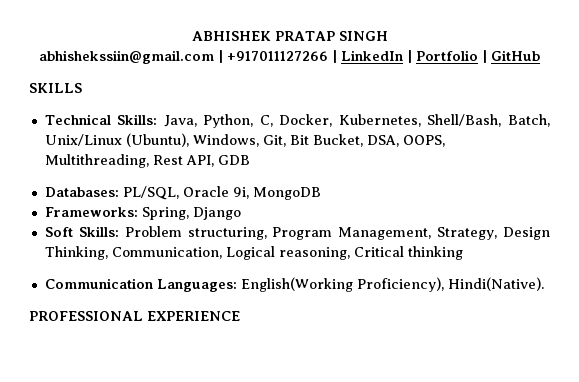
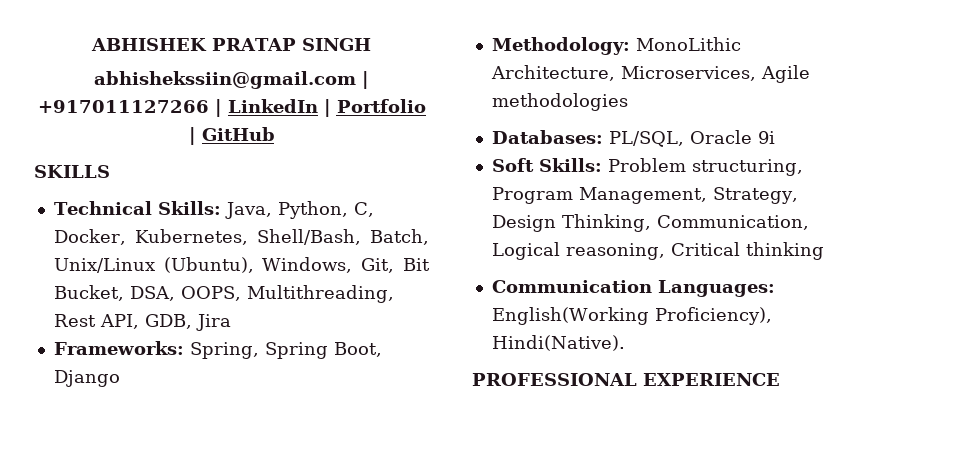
- Technical Skills: Java, Python, C, Docker, Kubernetes, Shell/Bash, Batch, Unix/Linux (Ubuntu), Windows, Git, Bit Bucket, DSA, OOPS, Multithreading, Rest API, GDB
- Databases: PL/SQL, Oracle 9i, MongoDB
- Frameworks: Spring, Django
+ Technical Skills: Java, Python, C, Docker, Kubernetes, Shell/Bash, Batch, Unix/Linux (Ubuntu), Windows, Git, Bit Bucket, DSA, OOPS, Multithreading, Rest API, GDB, Jira
+ Frameworks: Spring, Spring Boot, Django
+ Methodology: MonoLithic Architecture, Microservices, Agile methodologies
+ Databases: PL/SQL, Oracle 9i

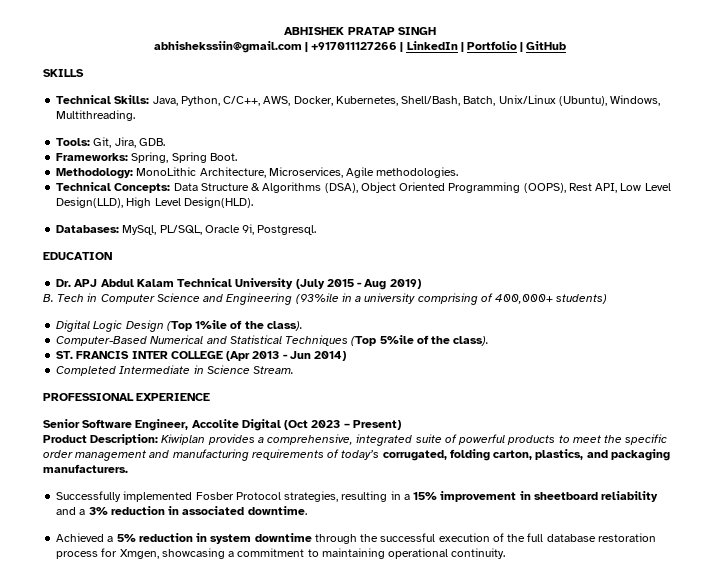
- Technical Skills: Java, Python, C, Docker, Kubernetes, Shell/Bash, Batch, Unix/Linux (Ubuntu), Windows, Git, Bit Bucket, DSA, OOPS, Multithreading, Rest API, GDB, Jira
+ Technical Skills: Java, Python, C/C++, AWS, Docker, Kubernetes, Shell/Bash, Batch, Unix/Linux (Ubuntu), Windows, Multithreading.
+ Tools: Git, Jira, GDB.
- Frameworks: Spring, Spring Boot, Django
+ Frameworks: Spring, Spring Boot.
- Methodology: MonoLithic Architecture, Microservices, Agile methodologies
+ Methodology: MonoLithic Architecture, Microservices, Agile methodologies.
+ Technical Concepts: Data Structure & Algorithms (DSA), Object Oriented Programming (OOPS), Rest API, Low Level Design(LLD), High Level Design(HLD).
- Databases: PL/SQL, Oracle 9i
- Soft Skills: Problem structuring, Program Management, Strategy, Design Thinking, Communication, Logical reasoning, Critical thinking
- Communication Languages: English(Working Proficiency), Hindi(Native).
+ Databases: MySql, PL/SQL, Oracle 9i, Postgresql.
+ EDUCATION
+ Dr. APJ Abdul Kalam Technical University (July 2015 - Aug 2019)
+ B. Tech in Computer Science and Engineering (93%ile in a university comprising of 400,000+ students)
+ Digital Logic Design (Top 1%ile of the class).
+ Computer-Based Numerical and Statistical Techniques (Top 5%ile of the class).
+ ST. FRANCIS INTER COLLEGE (Apr 2013 - Jun 2014)
+ Completed Intermediate in Science Stream.
  PROFESSIONAL EXPERIENCE
+ Senior Software Engineer, Accolite Digital (Oct 2023 – Present)
+ Product Description: Kiwiplan provides a comprehensive, integrated suite of powerful products to meet the specific order management and manufacturing requirements of today’s corrugated, folding carton, plastics, and packaging manufacturers.
+ Successfully implemented Fosber Protocol strategies, resulting in a 15% improvement in sheetboard reliability and a 3% reduction in associated downtime.
+ Achieved a 5% reduction in system downtime through the successful execution of the full database restoration process for Xmgen, showcasing a commitment to maintaining operational continuity.

